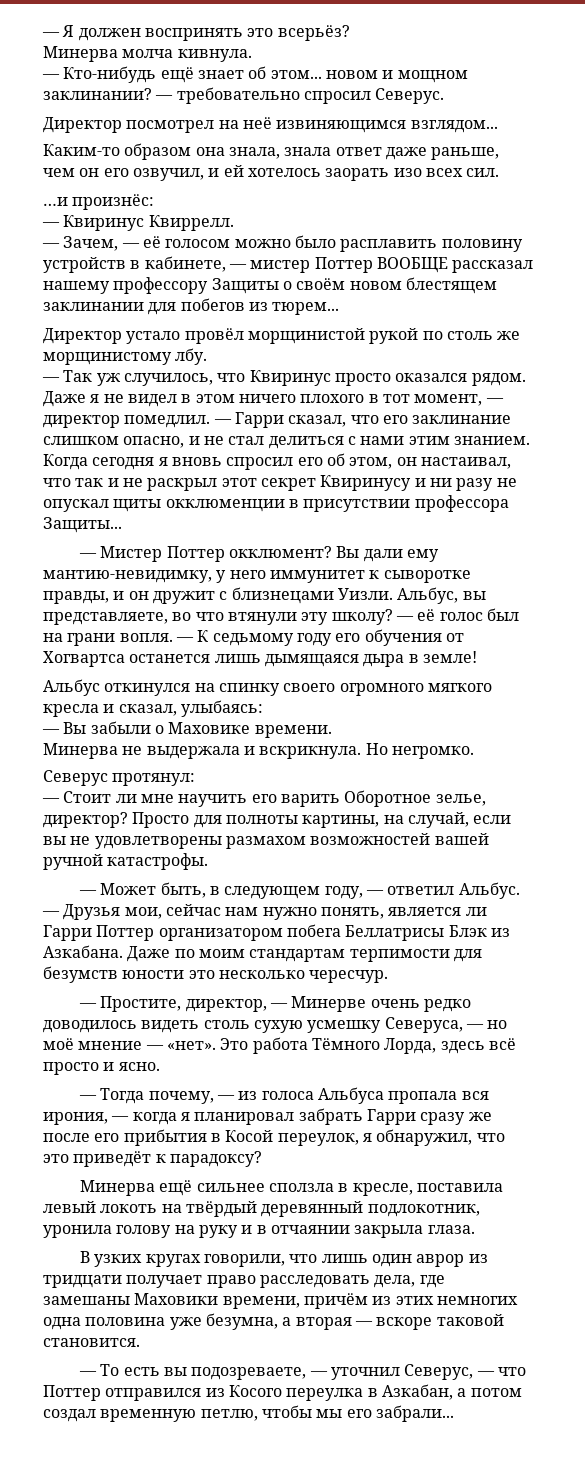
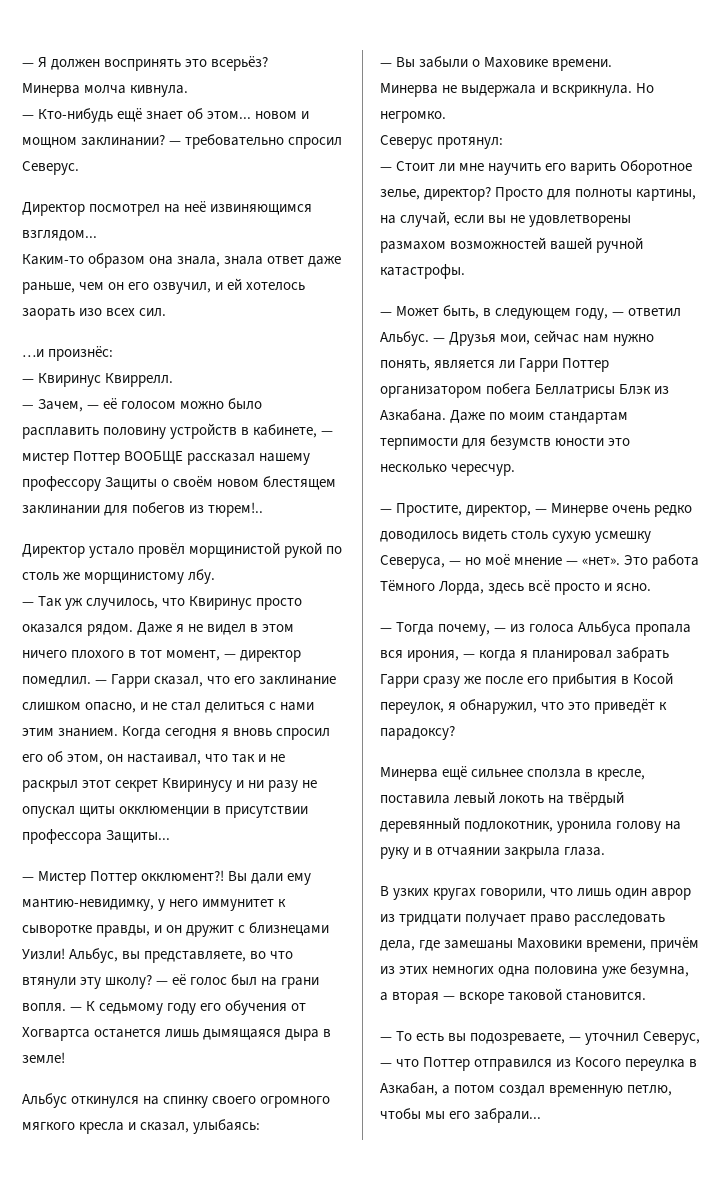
- — Зачем, — её голосом можно было расплавить половину устройств в кабинете, — мистер Поттер ВООБЩЕ рассказал нашему профессору Защиты о своём новом блестящем заклинании для побегов из тюрем...
+ — Зачем, — её голосом можно было расплавить половину устройств в кабинете, — мистер Поттер ВООБЩЕ рассказал нашему профессору Защиты о своём новом блестящем заклинании для побегов из тюрем!..
- — Мистер Поттер окклюмент?
+ — Мистер Поттер окклюмент?!
- Вы дали ему мантию-невидимку, у него иммунитет к сыворотке правды, и он дружит с близнецами Уизли.
+ Вы дали ему мантию-невидимку, у него иммунитет к сыворотке правды, и он дружит с близнецами Уизли!

